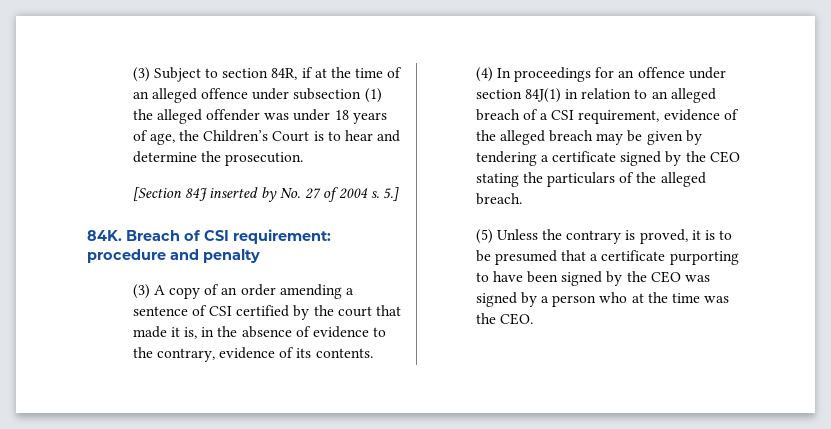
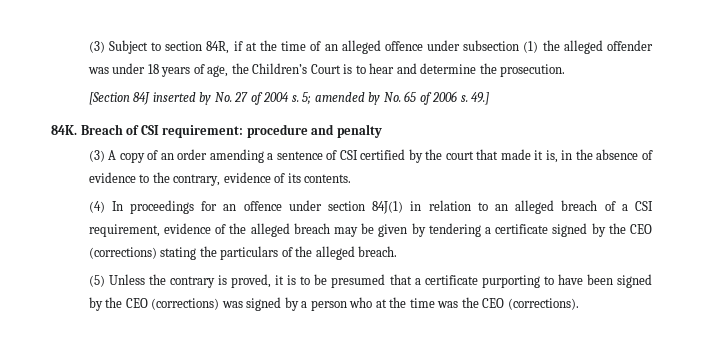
- 5.]
+ 5; amended by No. 65 of 2006 s. 49.]
- (4) In proceedings for an offence under section 84J(1) in relation to an alleged breach of a CSI requirement, evidence of the alleged breach may be given by tendering a certificate signed by the CEO stating the particulars of the alleged breach.
+ (4) In proceedings for an offence under section 84J(1) in relation to an alleged breach of a CSI requirement, evidence of the alleged breach may be given by tendering a certificate signed by the CEO (corrections) stating the particulars of the alleged breach.
- (5) Unless the contrary is proved, it is to be presumed that a certificate purporting to have been signed by the CEO was signed by a person who at the time was the CEO.
+ (5) Unless the contrary is proved, it is to be presumed that a certificate purporting to have been signed by the CEO (corrections) was signed by a person who at the time was the CEO (corrections).

